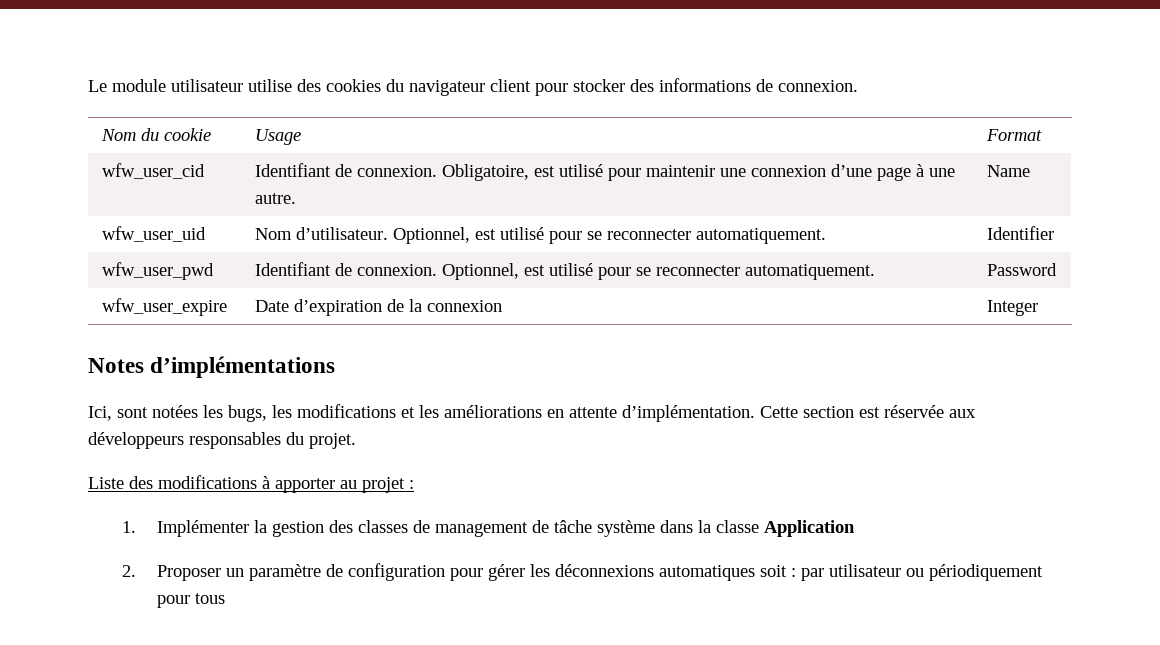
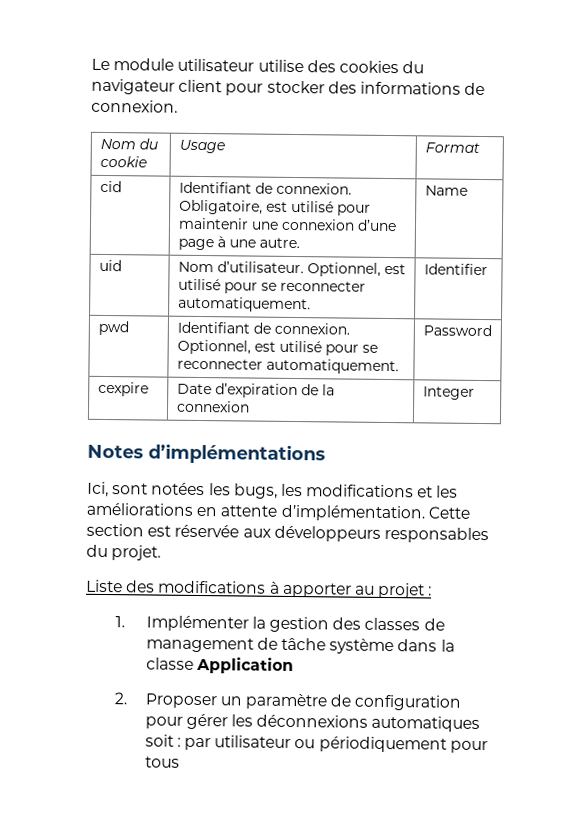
- wfw_user_cid | Identifiant de connexion. Obligatoire, est utilisé pour maintenir une connexion d’une page à une autre. | Name
+ cid | Identifiant de connexion. Obligatoire, est utilisé pour maintenir une connexion d’une page à une autre. | Name
- wfw_user_uid | Nom d’utilisateur. Optionnel, est utilisé pour se reconnecter automatiquement. | Identifier
+ uid | Nom d’utilisateur. Optionnel, est utilisé pour se reconnecter automatiquement. | Identifier
- wfw_user_pwd | Identifiant de connexion. Optionnel, est utilisé pour se reconnecter automatiquement. | Password
+ pwd | Identifiant de connexion. Optionnel, est utilisé pour se reconnecter automatiquement. | Password
- wfw_user_expire | Date d’expiration de la connexion | Integer
+ cexpire | Date d’expiration de la connexion | Integer

